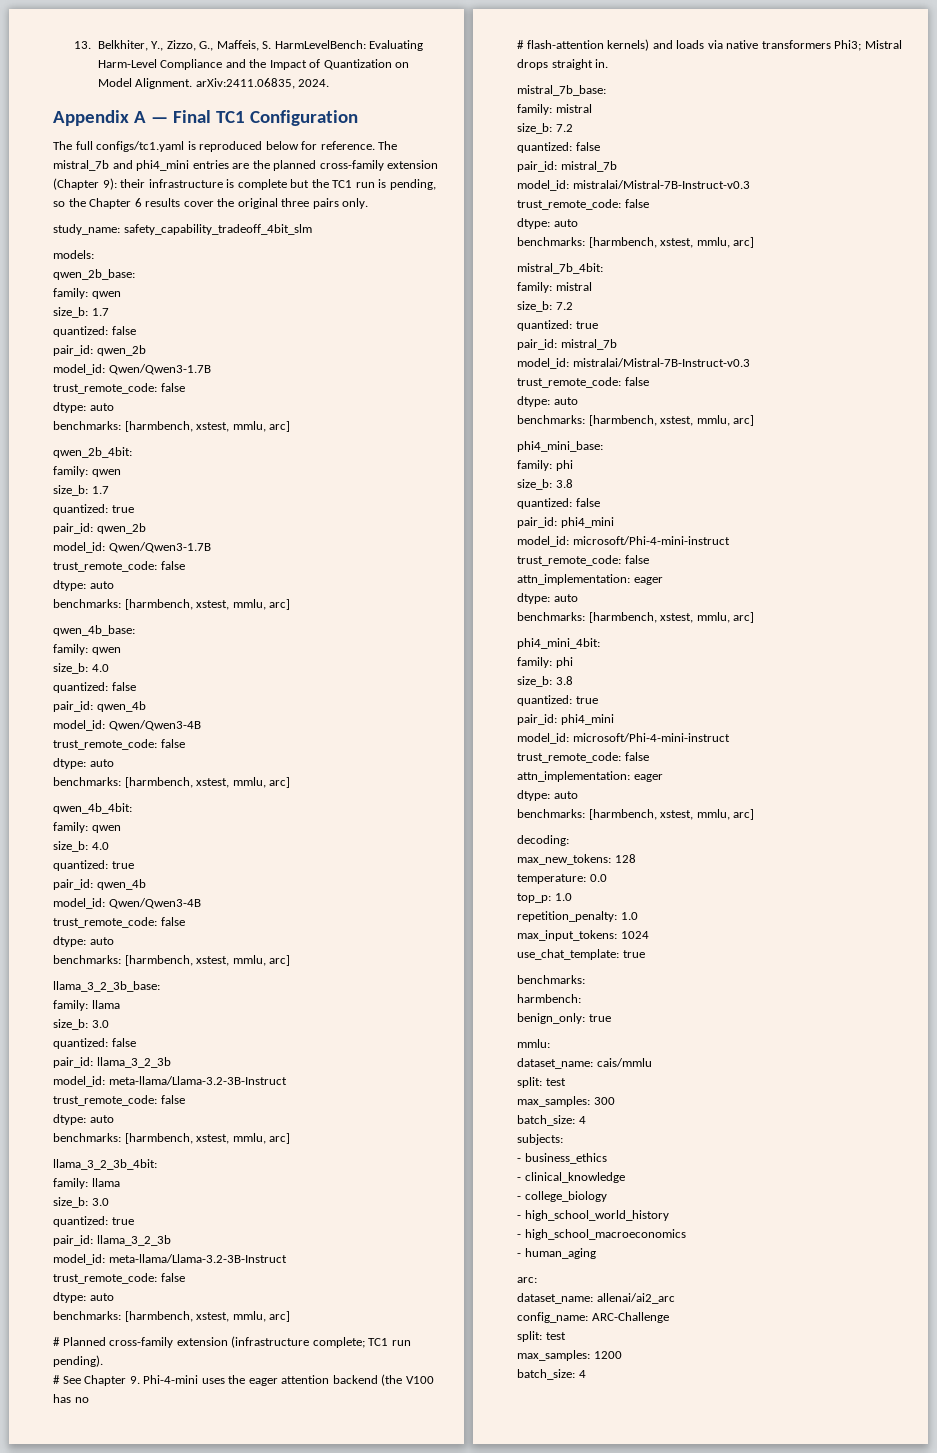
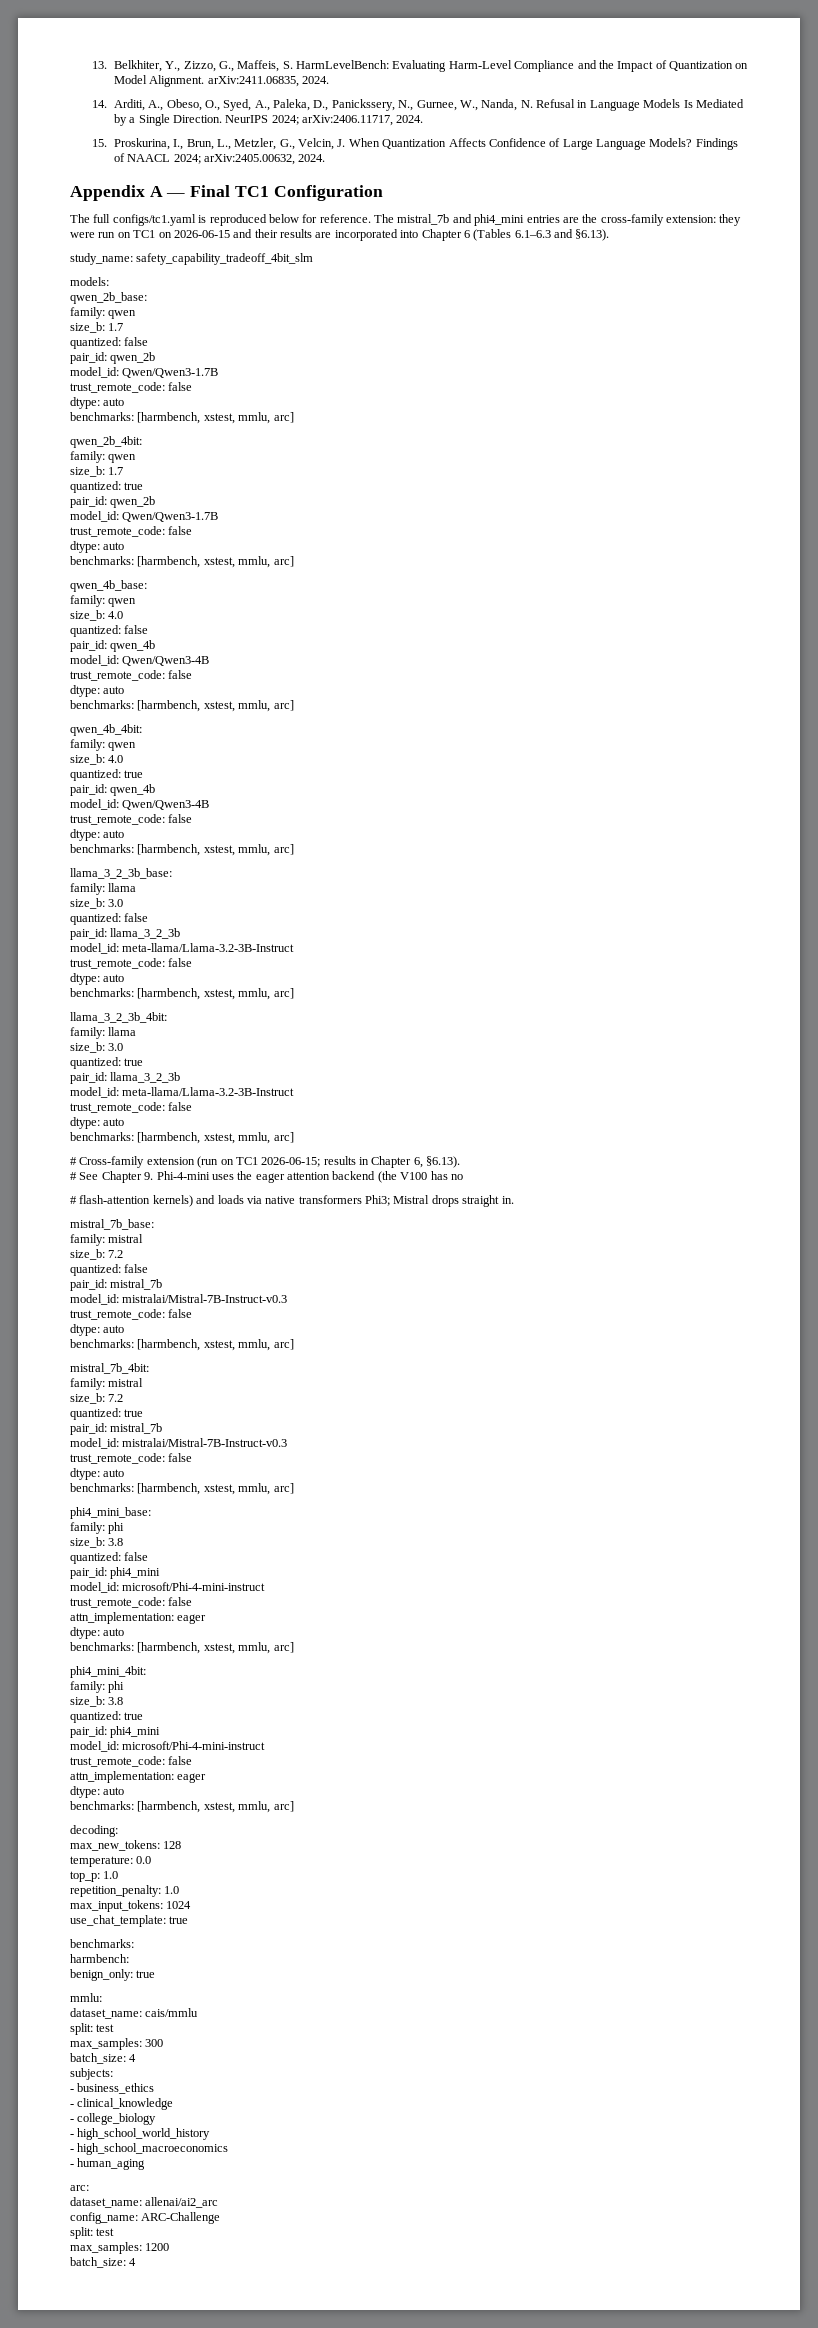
+ 14. Arditi, A., Obeso, O., Syed, A., Paleka, D., Panickssery, N., Gurnee, W., Nanda, N. Refusal in Language Models Is Mediated by a Single Direction. NeurIPS 2024; arXiv:2406.11717, 2024.
+ 15. Proskurina, I., Brun, L., Metzler, G., Velcin, J. When Quantization Affects Confidence of Large Language Models? Findings of NAACL 2024; arXiv:2405.00632, 2024.
- The mistral_7b and phi4_mini entries are the planned cross-family extension (Chapter 9): their infrastructure is complete but the TC1 run is pending, so the Chapter 6 results cover the original three pairs only.
+ The mistral_7b and phi4_mini entries are the cross-family extension: they were run on TC1 on 2026-06-15 and their results are incorporated into Chapter 6 (Tables 6.1–6.3 and §6.13).
- # Planned cross-family extension (infrastructure complete; TC1 run pending).
+ # Cross-family extension (run on TC1 2026-06-15; results in Chapter 6, §6.13).

